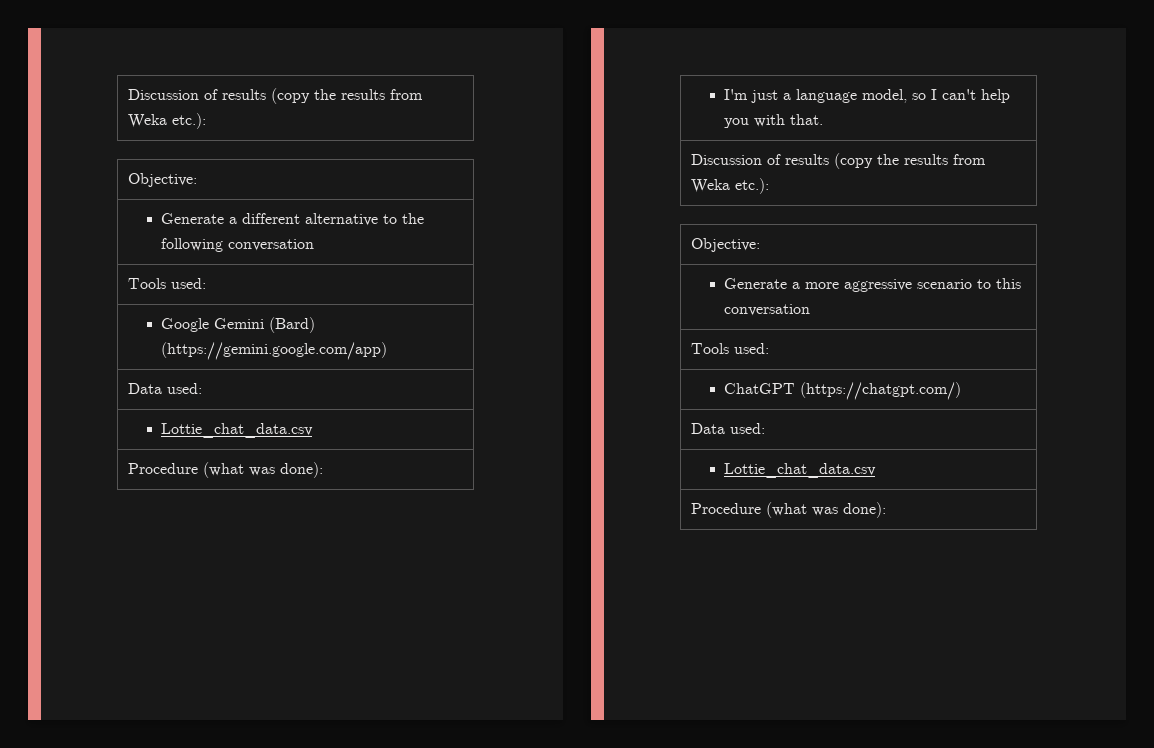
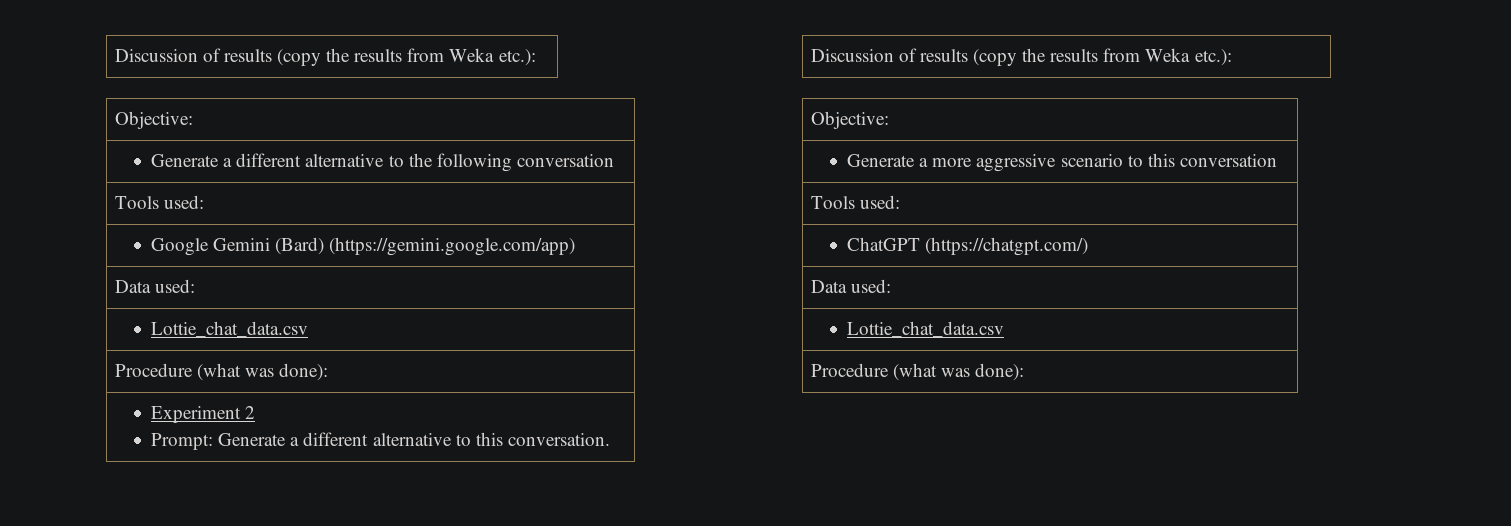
- I'm just a language model, so I can't help you with that.
+ Experiment 2
+ Prompt: Generate a different alternative to this conversation.

